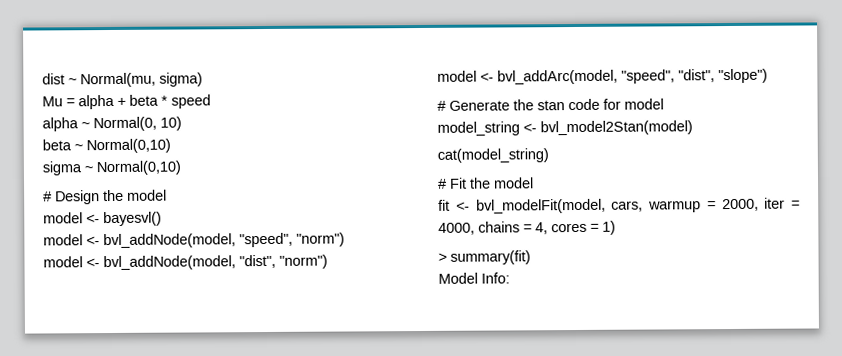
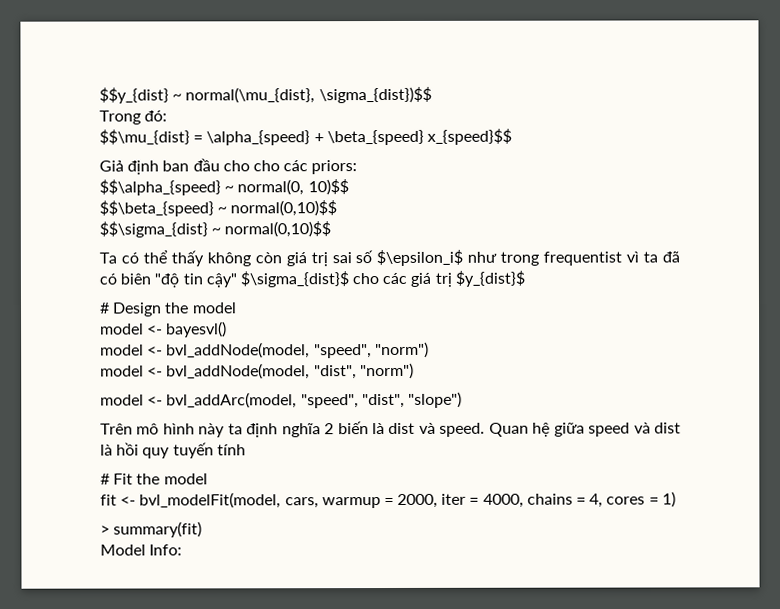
- dist ~ Normal(mu, sigma)
- Mu = alpha + beta * speed
- alpha ~ Normal(0, 10)
- beta ~ Normal(0,10)
- sigma ~ Normal(0,10)
+ $$y_{dist} ~ normal(\mu_{dist}, \sigma_{dist})$$
+ Trong đó:
+ $$\mu_{dist} = \alpha_{speed} + \beta_{speed} x_{speed}$$
+ Giả định ban đầu cho cho các priors:
+ $$\alpha_{speed} ~ normal(0, 10)$$
+ $$\beta_{speed} ~ normal(0,10)$$
+ $$\sigma_{dist} ~ normal(0,10)$$
+ Ta có thể thấy không còn giá trị sai số $\epsilon_i$ như trong frequentist vì ta đã có biên "độ tin cậy" $\sigma_{dist}$ cho các giá trị $y_{dist}$
- # Generate the stan code for model
- model_string <- bvl_model2Stan(model)
- cat(model_string)
+ Trên mô hình này ta định nghĩa 2 biến là dist và speed. Quan hệ giữa speed và dist là hồi quy tuyến tính

